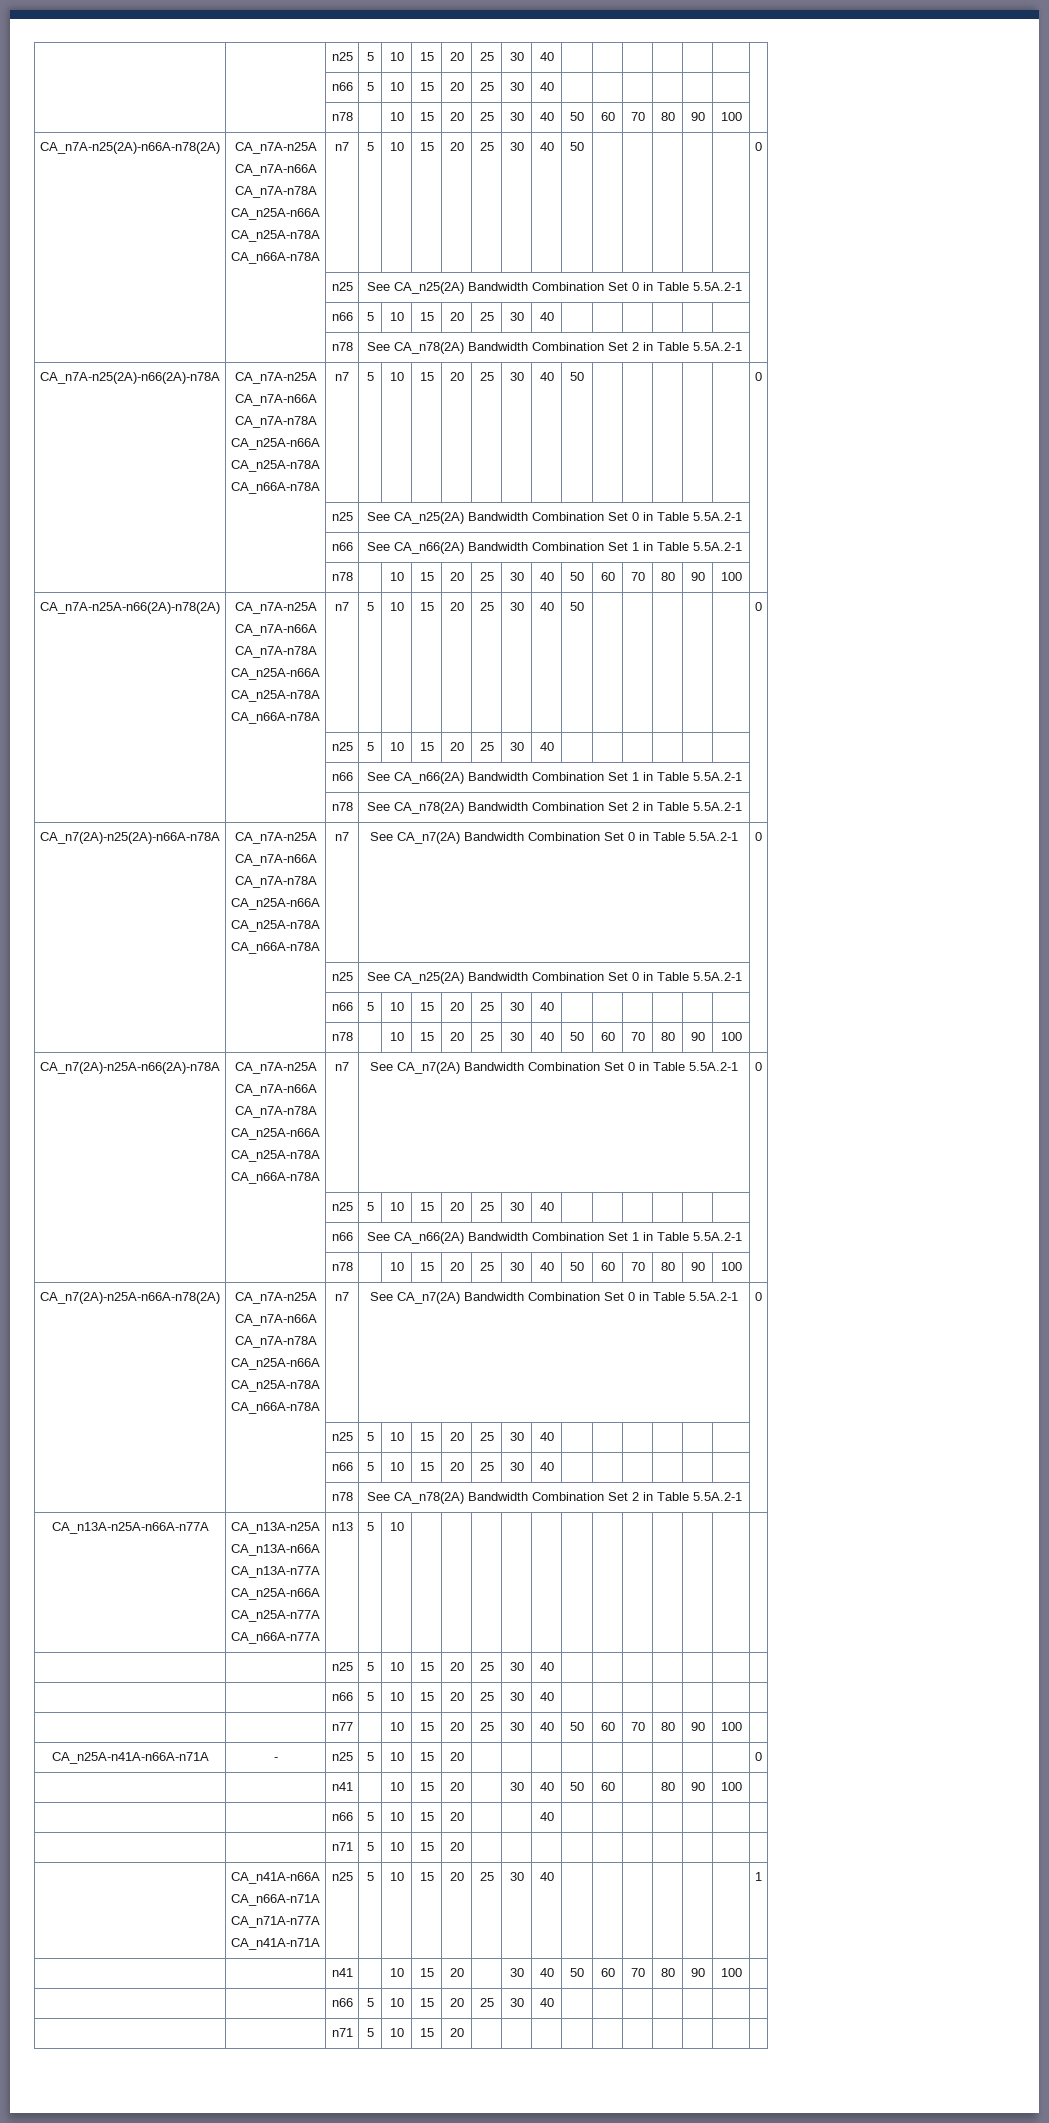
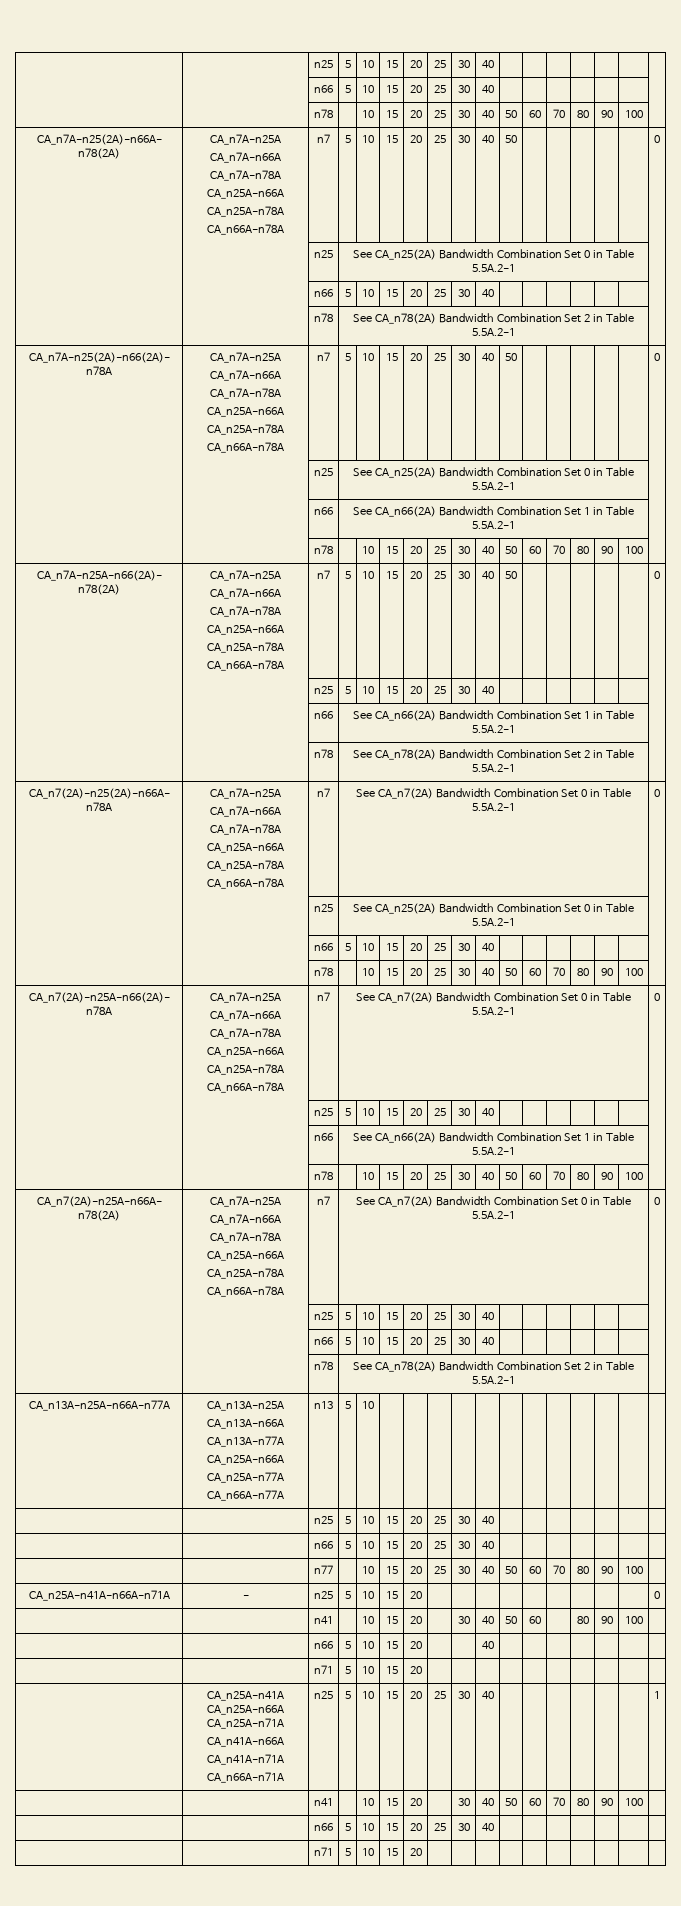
- | CA_n41A-n66A
- CA_n66A-n71A
- CA_n71A-n77A
- CA_n41A-n71A | n25 | 5 | 10 | 15 | 20 | 25 | 30 | 40 | | | | | | | 1
+ | CA_n25A-n41A CA_n25A-n66A CA_n25A-n71A
+ CA_n41A-n66A
+ CA_n41A-n71A
+ CA_n66A-n71A | n25 | 5 | 10 | 15 | 20 | 25 | 30 | 40 | | | | | | | 1

